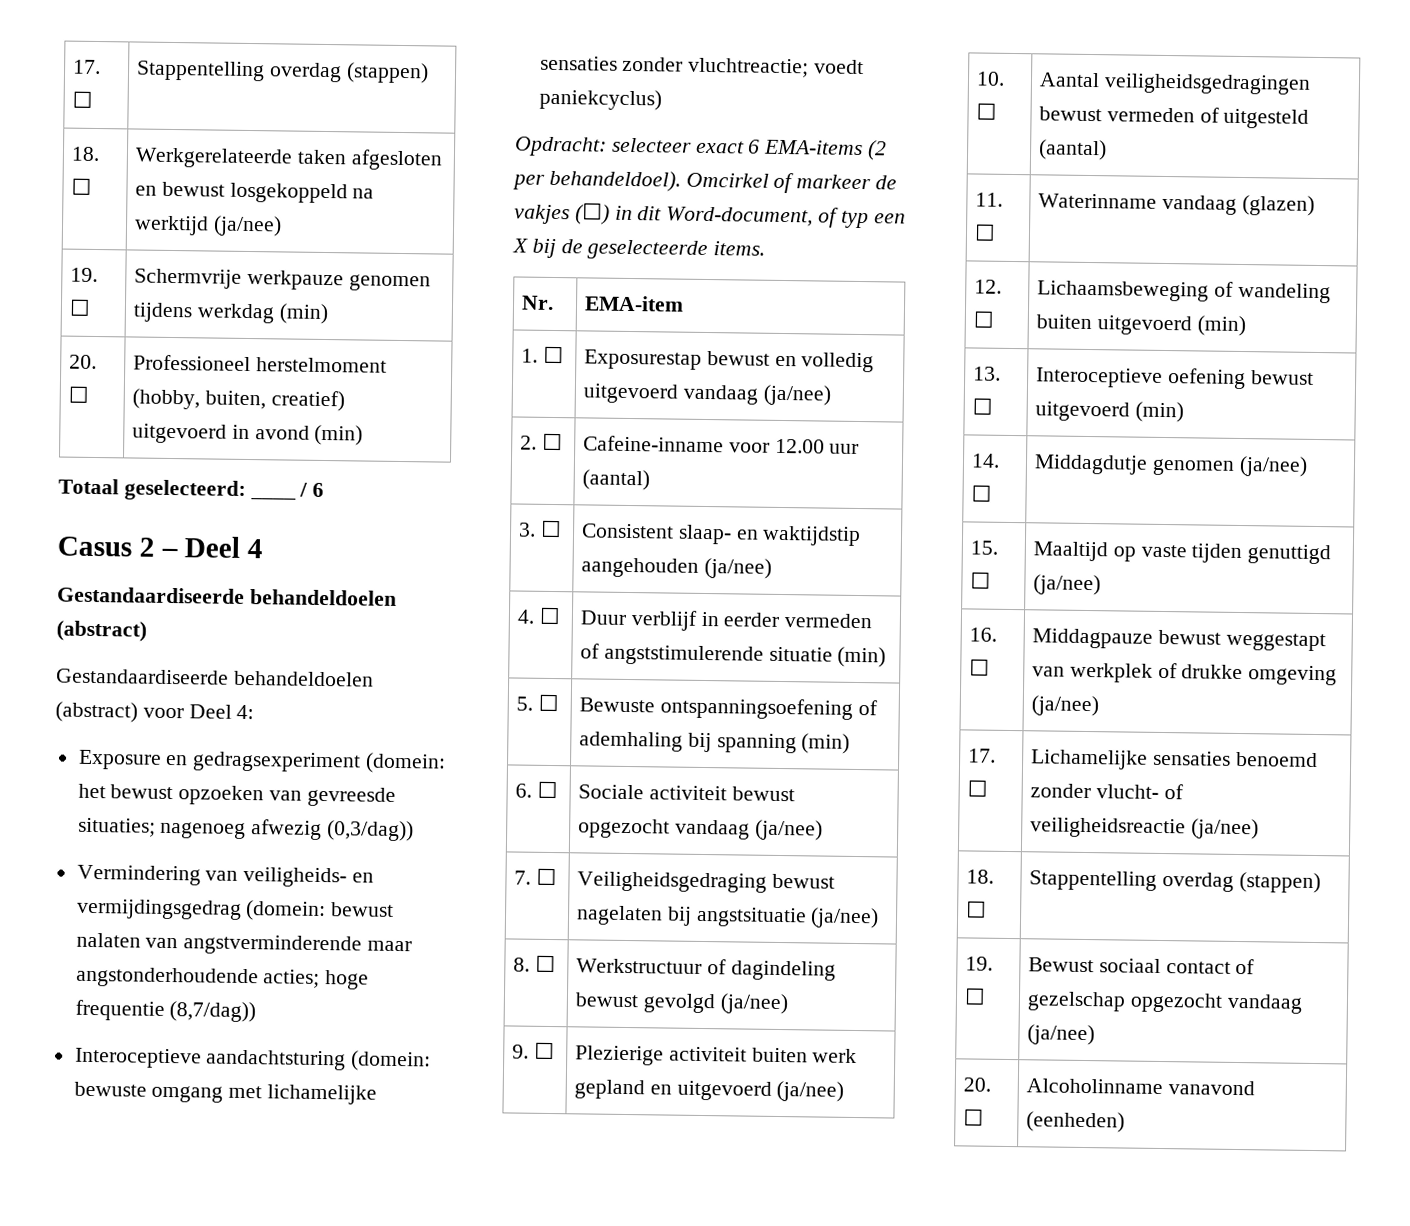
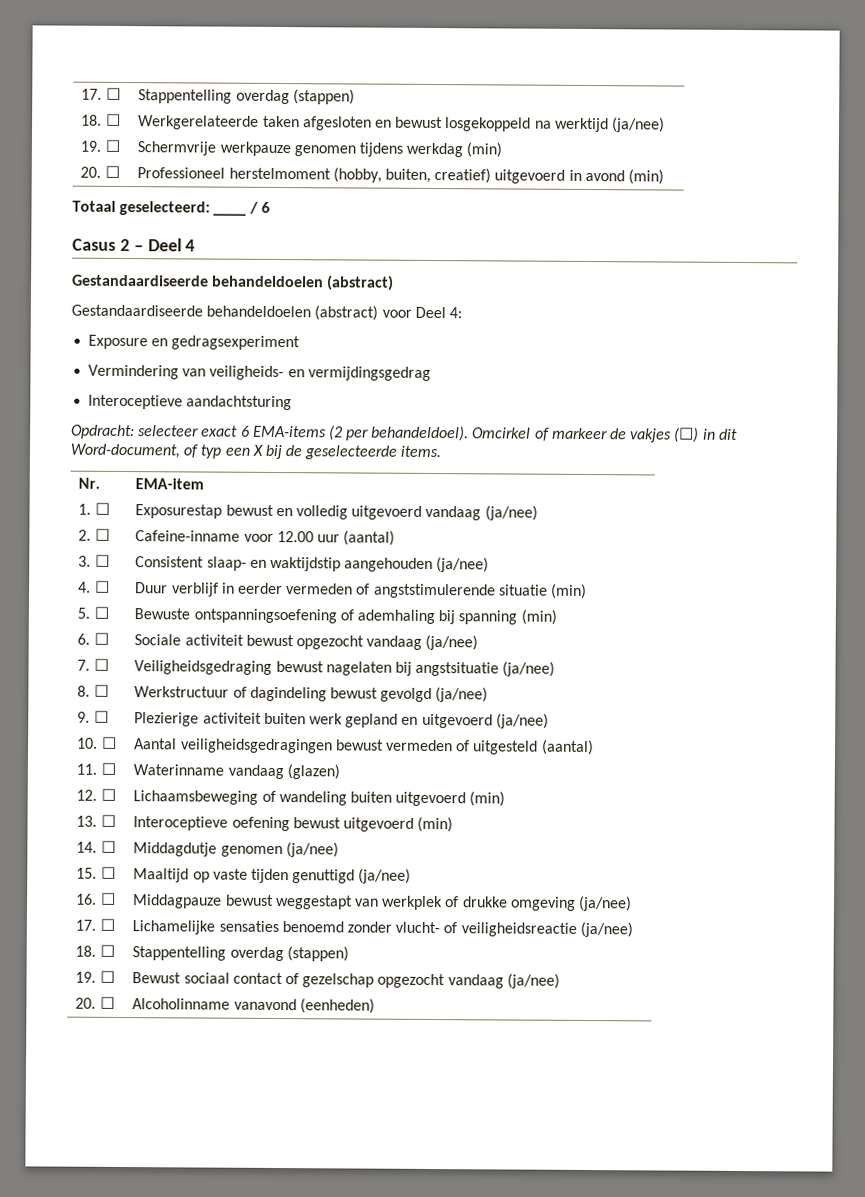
- Exposure en gedragsexperiment (domein: het bewust opzoeken van gevreesde situaties; nagenoeg afwezig (0,3/dag))
+ Exposure en gedragsexperiment
- Vermindering van veiligheids- en vermijdingsgedrag (domein: bewust nalaten van angstverminderende maar angstonderhoudende acties; hoge frequentie (8,7/dag))
- Interoceptieve aandachtsturing (domein: bewuste omgang met lichamelijke sensaties zonder vluchtreactie; voedt paniekcyclus)
+ Vermindering van veiligheids- en vermijdingsgedrag
+ Interoceptieve aandachtsturing

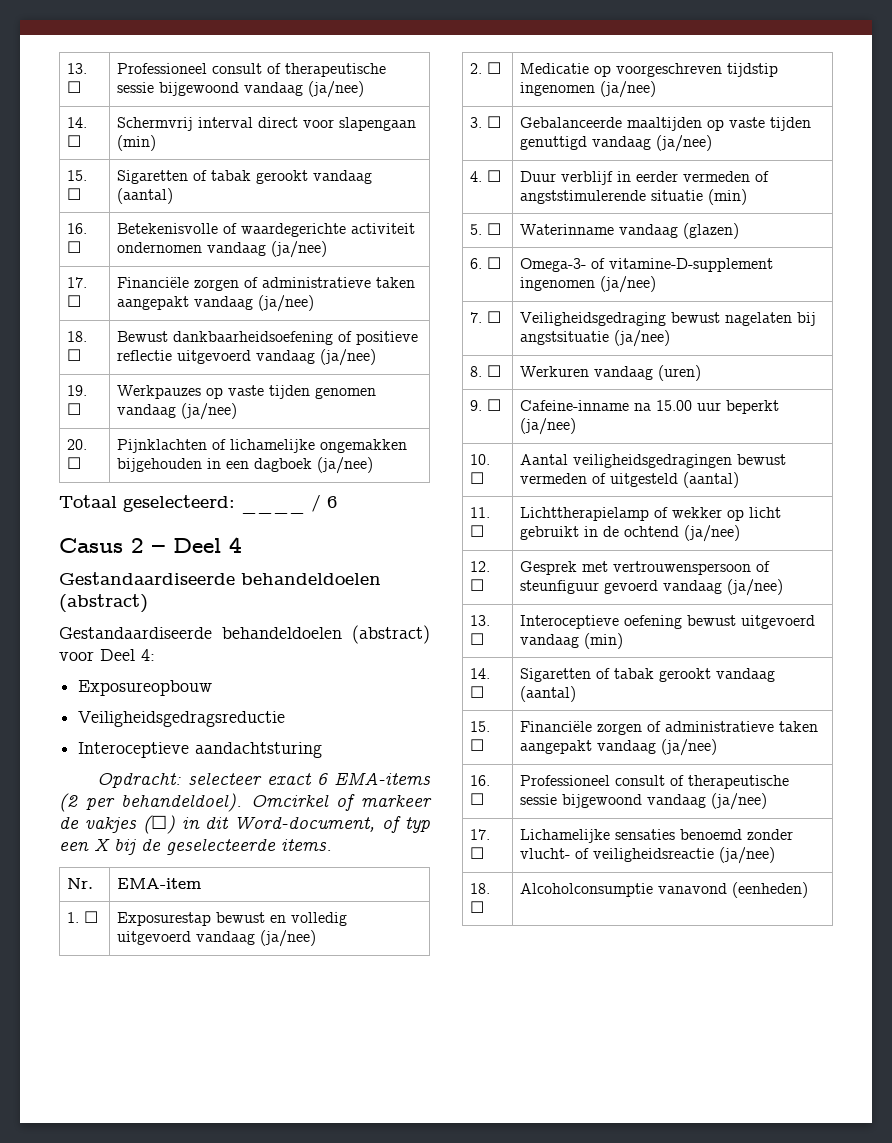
- 17. ☐ | Stappentelling overdag (stappen)
- 18. ☐ | Werkgerelateerde taken afgesloten en bewust losgekoppeld na werktijd (ja/nee)
- 19. ☐ | Schermvrije werkpauze genomen tijdens werkdag (min)
- 20. ☐ | Professioneel herstelmoment (hobby, buiten, creatief) uitgevoerd in avond (min)
+ 13. ☐ | Professioneel consult of therapeutische sessie bijgewoond vandaag (ja/nee)
+ 14. ☐ | Schermvrij interval direct voor slapengaan (min)
+ 15. ☐ | Sigaretten of tabak gerookt vandaag (aantal)
+ 16. ☐ | Betekenisvolle of waardegerichte activiteit ondernomen vandaag (ja/nee)
+ 17. ☐ | Financiële zorgen of administratieve taken aangepakt vandaag (ja/nee)
+ 18. ☐ | Bewust dankbaarheidsoefening of positieve reflectie uitgevoerd vandaag (ja/nee)
+ 19. ☐ | Werkpauzes op vaste tijden genomen vandaag (ja/nee)
+ 20. ☐ | Pijnklachten of lichamelijke ongemakken bijgehouden in een dagboek (ja/nee)
- Exposure en gedragsexperiment
- Vermindering van veiligheids- en vermijdingsgedrag
+ Exposureopbouw
+ Veiligheidsgedragsreductie
- 2. ☐ | Cafeine-inname voor 12.00 uur (aantal)
- 3. ☐ | Consistent slaap- en waktijdstip aangehouden (ja/nee)
+ 2. ☐ | Medicatie op voorgeschreven tijdstip ingenomen (ja/nee)
+ 3. ☐ | Gebalanceerde maaltijden op vaste tijden genuttigd vandaag (ja/nee)
- 5. ☐ | Bewuste ontspanningsoefening of ademhaling bij spanning (min)
- 6. ☐ | Sociale activiteit bewust opgezocht vandaag (ja/nee)
+ 5. ☐ | Waterinname vandaag (glazen)
+ 6. ☐ | Omega-3- of vitamine-D-supplement ingenomen (ja/nee)
- 8. ☐ | Werkstructuur of dagindeling bewust gevolgd (ja/nee)
- 9. ☐ | Plezierige activiteit buiten werk gepland en uitgevoerd (ja/nee)
+ 8. ☐ | Werkuren vandaag (uren)
+ 9. ☐ | Cafeine-inname na 15.00 uur beperkt (ja/nee)
- 11. ☐ | Waterinname vandaag (glazen)
- 12. ☐ | Lichaamsbeweging of wandeling buiten uitgevoerd (min)
+ 11. ☐ | Lichttherapielamp of wekker op licht gebruikt in de ochtend (ja/nee)
+ 12. ☐ | Gesprek met vertrouwenspersoon of steunfiguur gevoerd vandaag (ja/nee)
- 13. ☐ | Interoceptieve oefening bewust uitgevoerd (min)
+ 13. ☐ | Interoceptieve oefening bewust uitgevoerd vandaag (min)
- 14. ☐ | Middagdutje genomen (ja/nee)
- 15. ☐ | Maaltijd op vaste tijden genuttigd (ja/nee)
- 16. ☐ | Middagpauze bewust weggestapt van werkplek of drukke omgeving (ja/nee)
+ 14. ☐ | Sigaretten of tabak gerookt vandaag (aantal)
+ 15. ☐ | Financiële zorgen of administratieve taken aangepakt vandaag (ja/nee)
+ 16. ☐ | Professioneel consult of therapeutische sessie bijgewoond vandaag (ja/nee)
- 18. ☐ | Stappentelling overdag (stappen)
- 19. ☐ | Bewust sociaal contact of gezelschap opgezocht vandaag (ja/nee)
- 20. ☐ | Alcoholinname vanavond (eenheden)
+ 18. ☐ | Alcoholconsumptie vanavond (eenheden)

